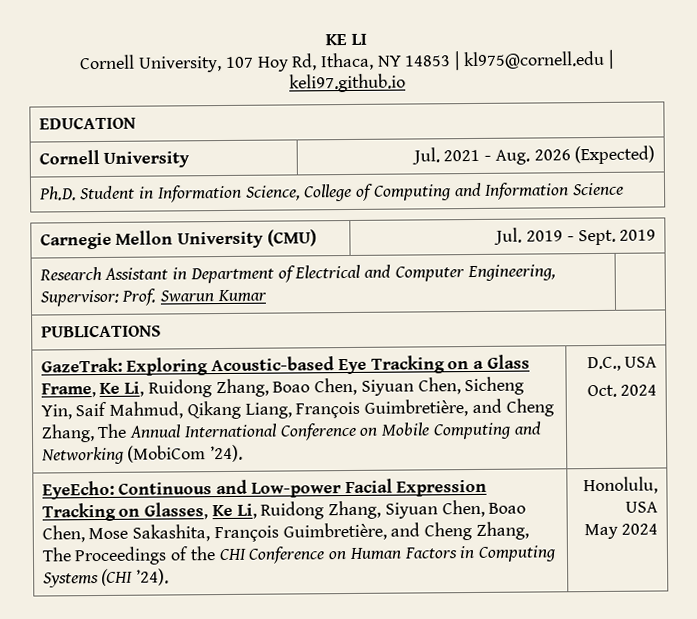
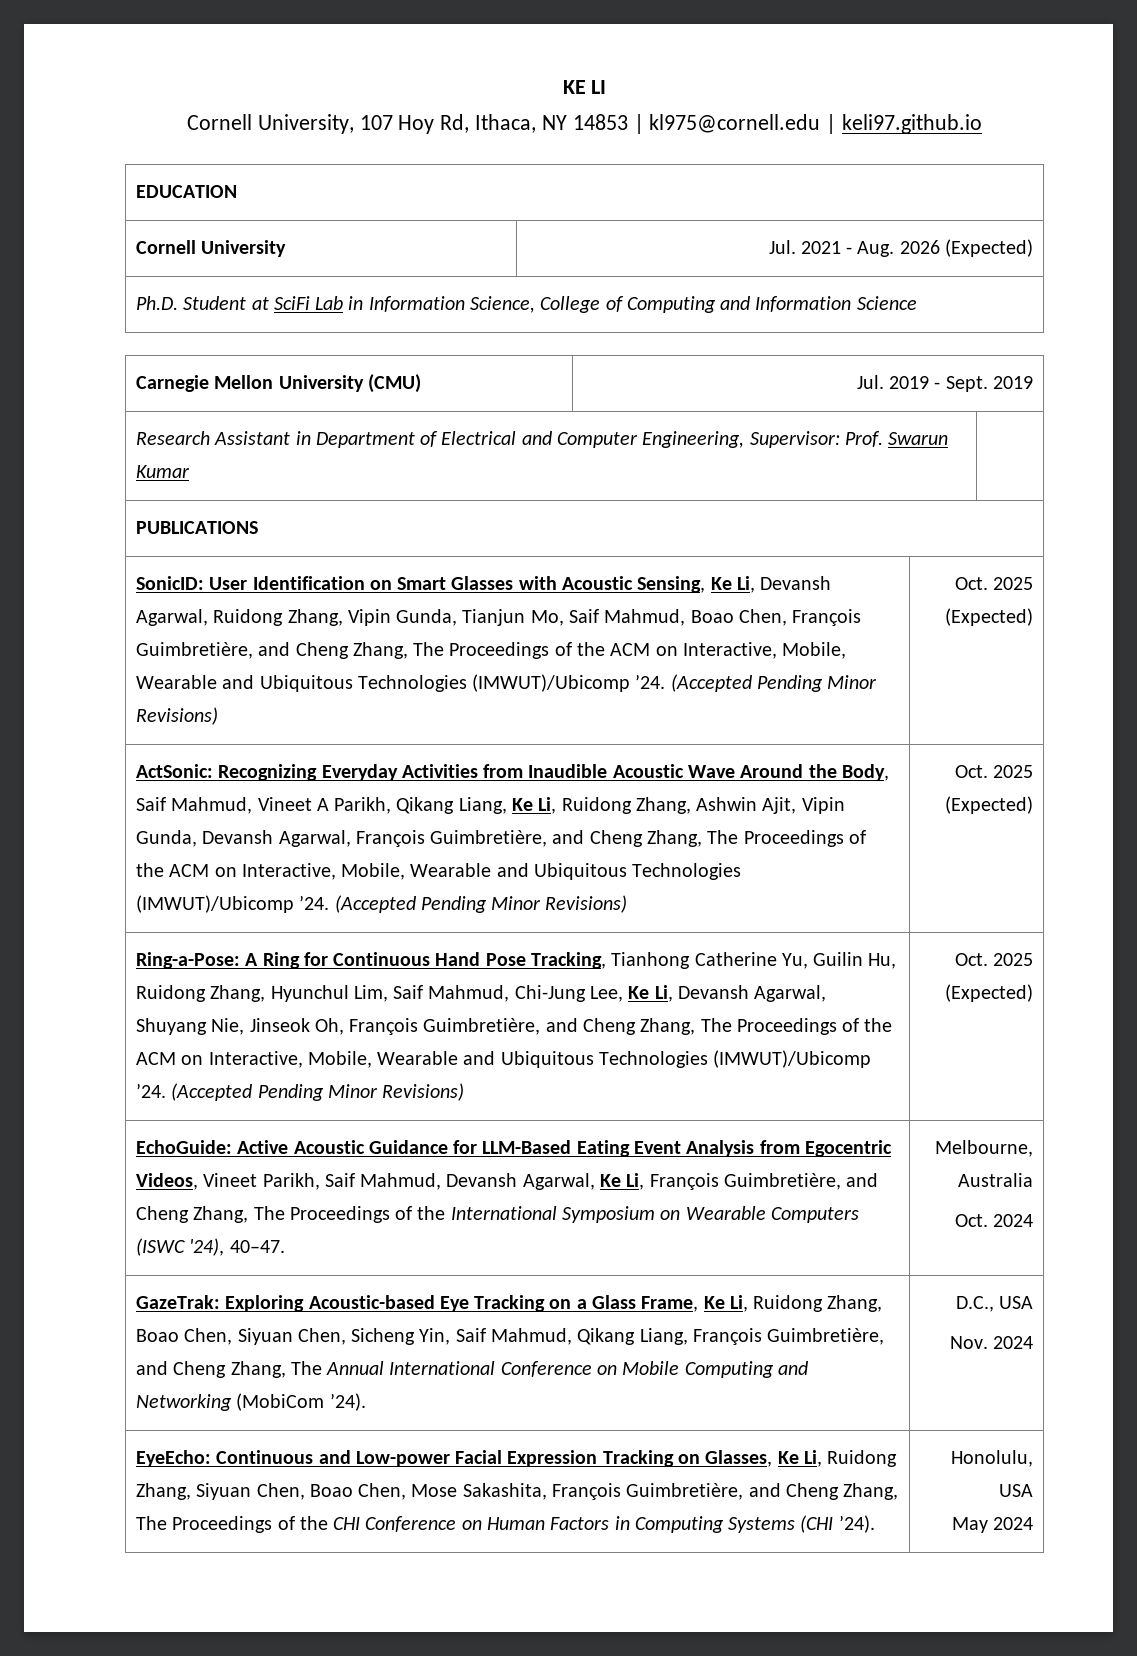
- Ph.D. Student in Information Science, College of Computing and Information Science
+ Ph.D. Student at SciFi Lab in Information Science, College of Computing and Information Science
+ SonicID: User Identification on Smart Glasses with Acoustic Sensing, Ke Li, Devansh Agarwal, Ruidong Zhang, Vipin Gunda, Tianjun Mo, Saif Mahmud, Boao Chen, François Guimbretière, and Cheng Zhang, The Proceedings of the ACM on Interactive, Mobile, Wearable and Ubiquitous Technologies (IMWUT)/Ubicomp ’24. (Accepted Pending Minor Revisions) | Oct. 2025 (Expected)
+ ActSonic: Recognizing Everyday Activities from Inaudible Acoustic Wave Around the Body, Saif Mahmud, Vineet A Parikh, Qikang Liang, Ke Li, Ruidong Zhang, Ashwin Ajit, Vipin Gunda, Devansh Agarwal, François Guimbretière, and Cheng Zhang, The Proceedings of the ACM on Interactive, Mobile, Wearable and Ubiquitous Technologies (IMWUT)/Ubicomp ’24. (Accepted Pending Minor Revisions) | Oct. 2025 (Expected)
+ Ring-a-Pose: A Ring for Continuous Hand Pose Tracking, Tianhong Catherine Yu, Guilin Hu, Ruidong Zhang, Hyunchul Lim, Saif Mahmud, Chi-Jung Lee, Ke Li, Devansh Agarwal, Shuyang Nie, Jinseok Oh, François Guimbretière, and Cheng Zhang, The Proceedings of the ACM on Interactive, Mobile, Wearable and Ubiquitous Technologies (IMWUT)/Ubicomp ’24. (Accepted Pending Minor Revisions) | Oct. 2025 (Expected)
+ EchoGuide: Active Acoustic Guidance for LLM-Based Eating Event Analysis from Egocentric Videos, Vineet Parikh, Saif Mahmud, Devansh Agarwal, Ke Li, François Guimbretière, and Cheng Zhang, The Proceedings of the International Symposium on Wearable Computers (ISWC '24), 40–47. | Melbourne, Australia
+ Oct. 2024
- Oct. 2024
+ Nov. 2024

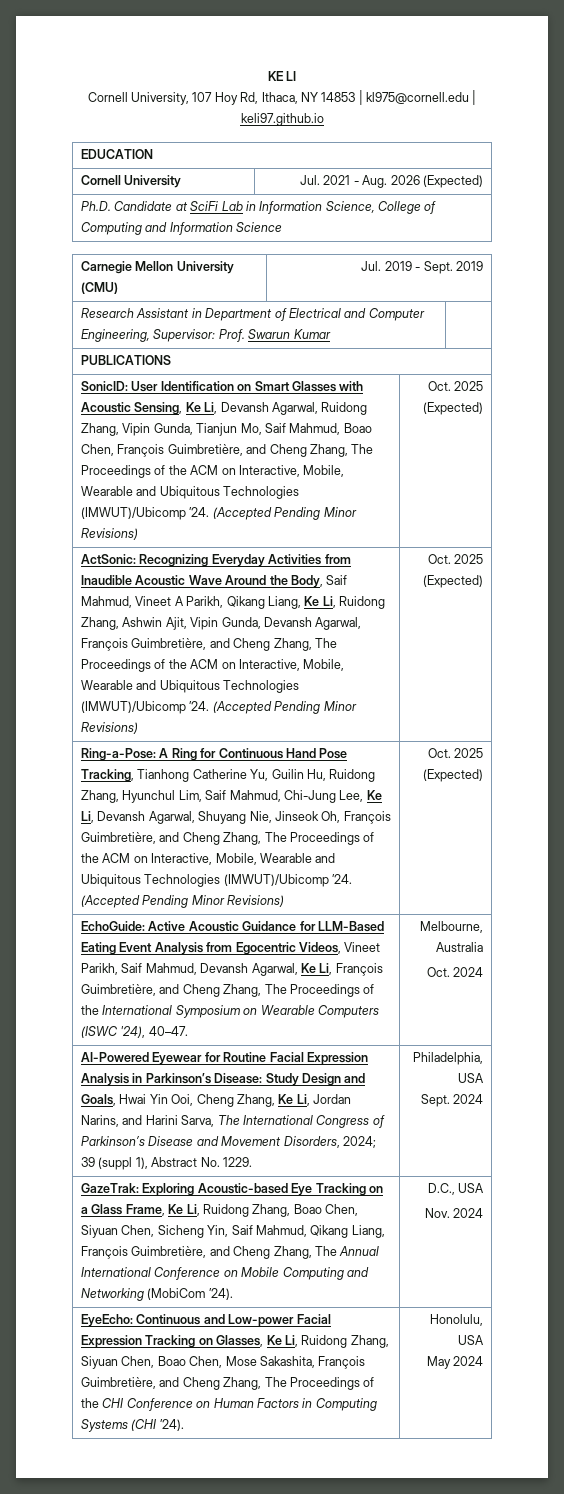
- Ph.D. Student at SciFi Lab in Information Science, College of Computing and Information Science
+ Ph.D. Candidate at SciFi Lab in Information Science, College of Computing and Information Science
+ AI-Powered Eyewear for Routine Facial Expression Analysis in Parkinson’s Disease: Study Design and Goals, Hwai Yin Ooi, Cheng Zhang, Ke Li, Jordan Narins, and Harini Sarva, The International Congress of Parkinson’s Disease and Movement Disorders, 2024; 39 (suppl 1), Abstract No. 1229. | Philadelphia, USA
+ Sept. 2024

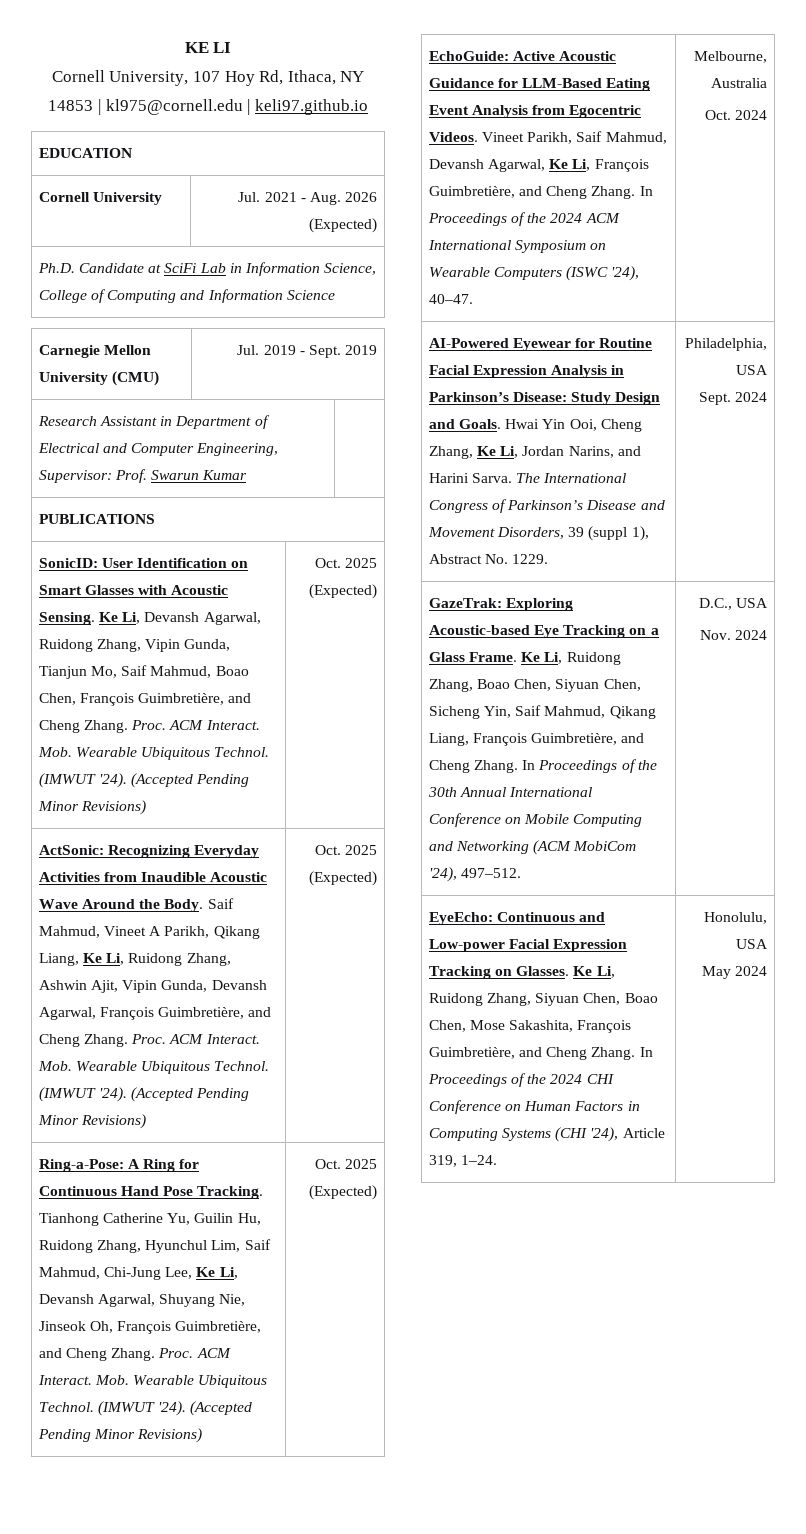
- SonicID: User Identification on Smart Glasses with Acoustic Sensing, Ke Li, Devansh Agarwal, Ruidong Zhang, Vipin Gunda, Tianjun Mo, Saif Mahmud, Boao Chen, François Guimbretière, and Cheng Zhang, The Proceedings of the ACM on Interactive, Mobile, Wearable and Ubiquitous Technologies (IMWUT)/Ubicomp ’24.
+ SonicID: User Identification on Smart Glasses with Acoustic Sensing. Ke Li, Devansh Agarwal, Ruidong Zhang, Vipin Gunda, Tianjun Mo, Saif Mahmud, Boao Chen, François Guimbretière, and Cheng Zhang. Proc. ACM Interact. Mob. Wearable Ubiquitous Technol. (IMWUT '24).
- ActSonic: Recognizing Everyday Activities from Inaudible Acoustic Wave Around the Body, Saif Mahmud, Vineet A Parikh, Qikang Liang, Ke Li, Ruidong Zhang, Ashwin Ajit, Vipin Gunda, Devansh Agarwal, François Guimbretière, and Cheng Zhang, The Proceedings of the ACM on Interactive, Mobile, Wearable and Ubiquitous Technologies (IMWUT)/Ubicomp ’24.
+ ActSonic: Recognizing Everyday Activities from Inaudible Acoustic Wave Around the Body. Saif Mahmud, Vineet A Parikh, Qikang Liang, Ke Li, Ruidong Zhang, Ashwin Ajit, Vipin Gunda, Devansh Agarwal, François Guimbretière, and Cheng Zhang. Proc. ACM Interact. Mob. Wearable Ubiquitous Technol. (IMWUT '24).
- Ring-a-Pose: A Ring for Continuous Hand Pose Tracking, Tianhong Catherine Yu, Guilin Hu, Ruidong Zhang, Hyunchul Lim, Saif Mahmud, Chi-Jung Lee, Ke Li, Devansh Agarwal, Shuyang Nie, Jinseok Oh, François Guimbretière, and Cheng Zhang, The Proceedings of the ACM on Interactive, Mobile, Wearable and Ubiquitous Technologies (IMWUT)/Ubicomp ’24.
+ Ring-a-Pose: A Ring for Continuous Hand Pose Tracking. Tianhong Catherine Yu, Guilin Hu, Ruidong Zhang, Hyunchul Lim, Saif Mahmud, Chi-Jung Lee, Ke Li, Devansh Agarwal, Shuyang Nie, Jinseok Oh, François Guimbretière, and Cheng Zhang. Proc. ACM Interact. Mob. Wearable Ubiquitous Technol. (IMWUT '24).
- EchoGuide: Active Acoustic Guidance for LLM-Based Eating Event Analysis from Egocentric Videos, Vineet Parikh, Saif Mahmud, Devansh Agarwal, Ke Li, François Guimbretière, and Cheng Zhang, The Proceedings of the International Symposium on Wearable Computers (ISWC '24), 40–47.
+ EchoGuide: Active Acoustic Guidance for LLM-Based Eating Event Analysis from Egocentric Videos. Vineet Parikh, Saif Mahmud, Devansh Agarwal, Ke Li, François Guimbretière, and Cheng Zhang. In Proceedings of the 2024 ACM International Symposium on Wearable Computers (ISWC '24), 40–47.
- AI-Powered Eyewear for Routine Facial Expression Analysis in Parkinson’s Disease: Study Design and Goals, Hwai Yin Ooi, Cheng Zhang, Ke Li, Jordan Narins, and Harini Sarva, The International Congress of Parkinson’s Disease and Movement Disorders, 2024; 39 (suppl 1), Abstract No. 1229.
+ AI-Powered Eyewear for Routine Facial Expression Analysis in Parkinson’s Disease: Study Design and Goals. Hwai Yin Ooi, Cheng Zhang, Ke Li, Jordan Narins, and Harini Sarva. The International Congress of Parkinson’s Disease and Movement Disorders, 39 (suppl 1), Abstract No. 1229.
- GazeTrak: Exploring Acoustic-based Eye Tracking on a Glass Frame, Ke Li, Ruidong Zhang, Boao Chen, Siyuan Chen, Sicheng Yin, Saif Mahmud, Qikang Liang, François Guimbretière, and Cheng Zhang, The Annual International Conference on Mobile Computing and Networking (MobiCom ’24).
+ GazeTrak: Exploring Acoustic-based Eye Tracking on a Glass Frame. Ke Li, Ruidong Zhang, Boao Chen, Siyuan Chen, Sicheng Yin, Saif Mahmud, Qikang Liang, François Guimbretière, and Cheng Zhang. In Proceedings of the 30th Annual International Conference on Mobile Computing and Networking (ACM MobiCom '24), 497–512.
- EyeEcho: Continuous and Low-power Facial Expression Tracking on Glasses, Ke Li, Ruidong Zhang, Siyuan Chen, Boao Chen, Mose Sakashita, François Guimbretière, and Cheng Zhang, The Proceedings of the CHI Conference on Human Factors in Computing Systems (CHI ’24).
+ EyeEcho: Continuous and Low-power Facial Expression Tracking on Glasses. Ke Li, Ruidong Zhang, Siyuan Chen, Boao Chen, Mose Sakashita, François Guimbretière, and Cheng Zhang. In Proceedings of the 2024 CHI Conference on Human Factors in Computing Systems (CHI '24), Article 319, 1–24.

